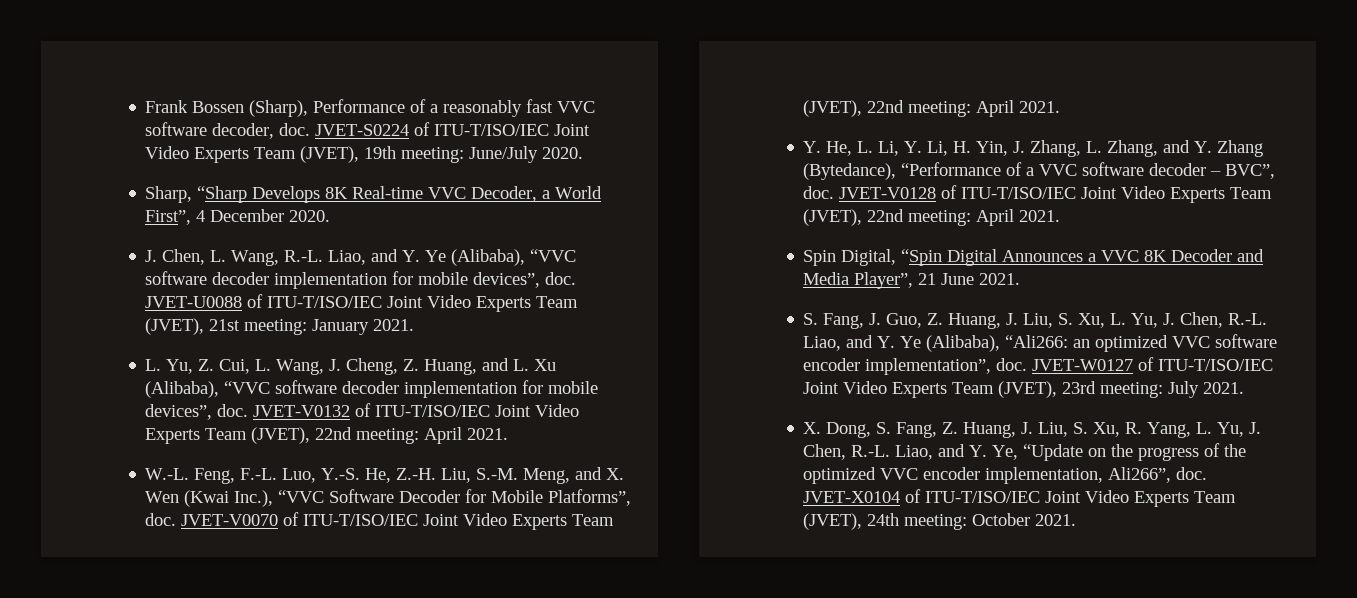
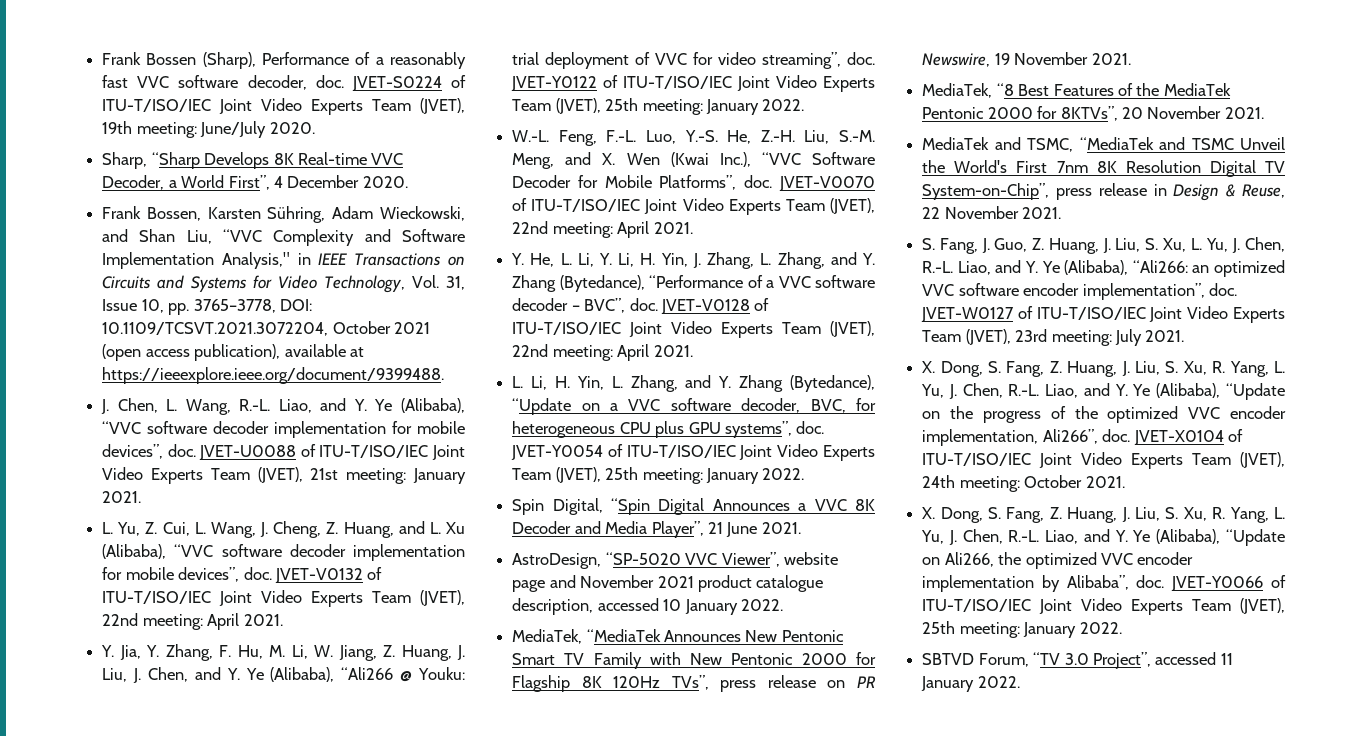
+ Frank Bossen, Karsten Sühring, Adam Wieckowski, and Shan Liu, “VVC Complexity and Software Implementation Analysis," in IEEE Transactions on Circuits and Systems for Video Technology, Vol. 31, Issue 10, pp. 3765–3778, DOI: 10.1109/TCSVT.2021.3072204, October 2021 (open access publication), available at https://ieeexplore.ieee.org/document/9399488.
+ Y. Jia, Y. Zhang, F. Hu, M. Li, W. Jiang, Z. Huang, J. Liu, J. Chen, and Y. Ye (Alibaba), “Ali266 @ Youku: trial deployment of VVC for video streaming”, doc. JVET-Y0122 of ITU-T/ISO/IEC Joint Video Experts Team (JVET), 25th meeting: January 2022.
+ L. Li, H. Yin, L. Zhang, and Y. Zhang (Bytedance), “Update on a VVC software decoder, BVC, for heterogeneous CPU plus GPU systems”, doc. JVET-Y0054 of ITU-T/ISO/IEC Joint Video Experts Team (JVET), 25th meeting: January 2022.
+ AstroDesign, “SP-5020 VVC Viewer”, website page and November 2021 product catalogue description, accessed 10 January 2022.
+ MediaTek, “MediaTek Announces New Pentonic Smart TV Family with New Pentonic 2000 for Flagship 8K 120Hz TVs”, press release on PR Newswire, 19 November 2021.
+ MediaTek, “8 Best Features of the MediaTek Pentonic 2000 for 8KTVs”, 20 November 2021.
+ MediaTek and TSMC, “MediaTek and TSMC Unveil the World's First 7nm 8K Resolution Digital TV System-on-Chip”, press release in Design & Reuse, 22 November 2021.
- X. Dong, S. Fang, Z. Huang, J. Liu, S. Xu, R. Yang, L. Yu, J. Chen, R.-L. Liao, and Y. Ye, “Update on the progress of the optimized VVC encoder implementation, Ali266”, doc.
+ X. Dong, S. Fang, Z. Huang, J. Liu, S. Xu, R. Yang, L. Yu, J. Chen, R.-L. Liao, and Y. Ye (Alibaba), “Update on the progress of the optimized VVC encoder implementation, Ali266”, doc.
+ X. Dong, S. Fang, Z. Huang, J. Liu, S. Xu, R. Yang, L. Yu, J. Chen, R.-L. Liao, and Y. Ye (Alibaba), “Update on Ali266, the optimized VVC encoder implementation by Alibaba”, doc. JVET-Y0066 of ITU-T/ISO/IEC Joint Video Experts Team (JVET), 25th meeting: January 2022.
+ SBTVD Forum, “TV 3.0 Project”, accessed 11 January 2022.

